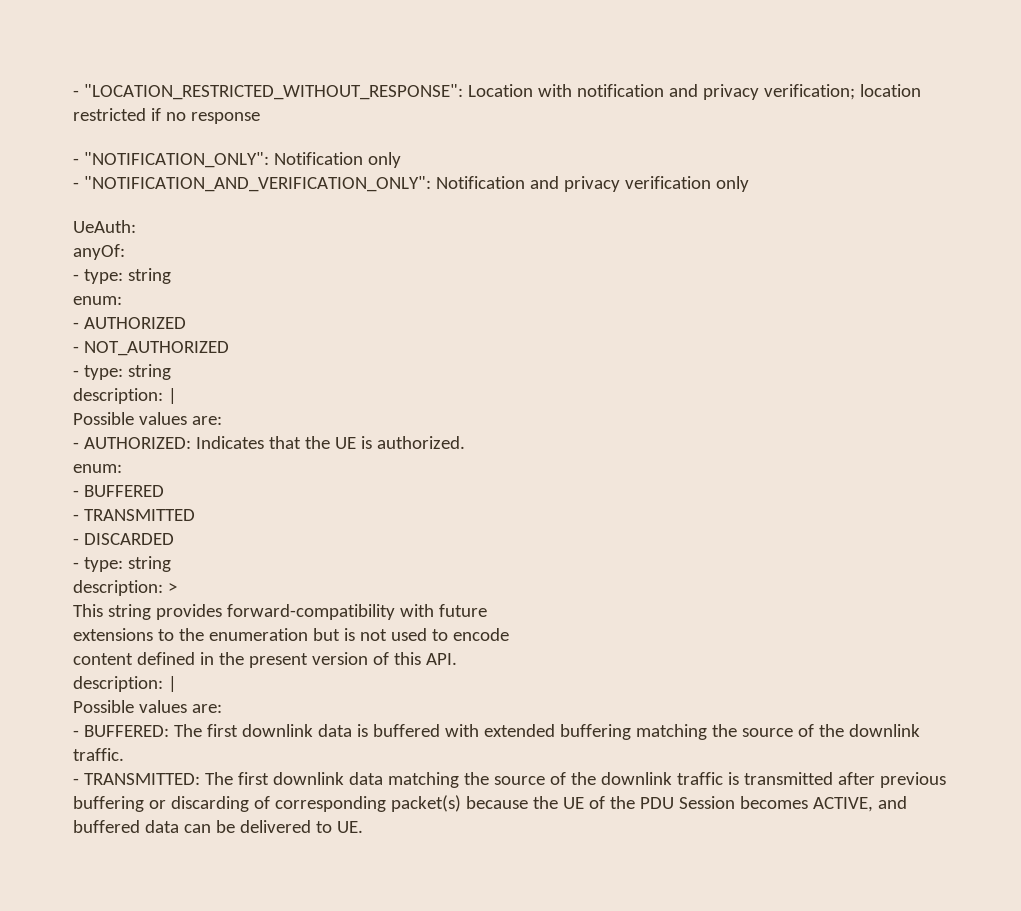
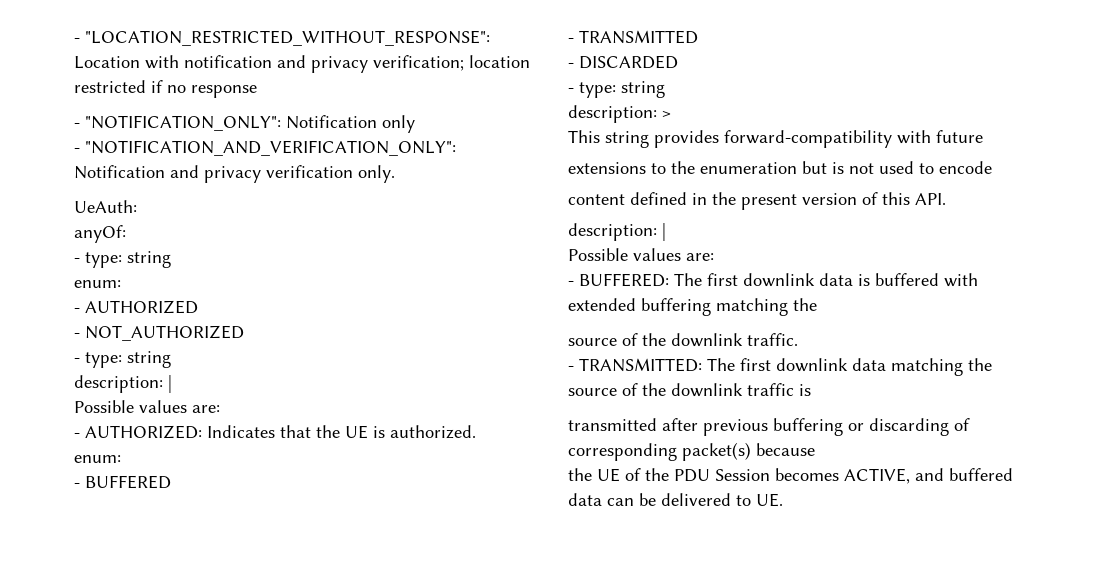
- - "NOTIFICATION_AND_VERIFICATION_ONLY": Notification and privacy verification only
+ - "NOTIFICATION_AND_VERIFICATION_ONLY": Notification and privacy verification only.
- - BUFFERED: The first downlink data is buffered with extended buffering matching the source of the downlink traffic.
+ - BUFFERED: The first downlink data is buffered with extended buffering matching the
+ source of the downlink traffic.
- - TRANSMITTED: The first downlink data matching the source of the downlink traffic is transmitted after previous buffering or discarding of corresponding packet(s) because the UE of the PDU Session becomes ACTIVE, and buffered data can be delivered to UE.
+ - TRANSMITTED: The first downlink data matching the source of the downlink traffic is
+ transmitted after previous buffering or discarding of corresponding packet(s) because
+ the UE of the PDU Session becomes ACTIVE, and buffered data can be delivered to UE.

